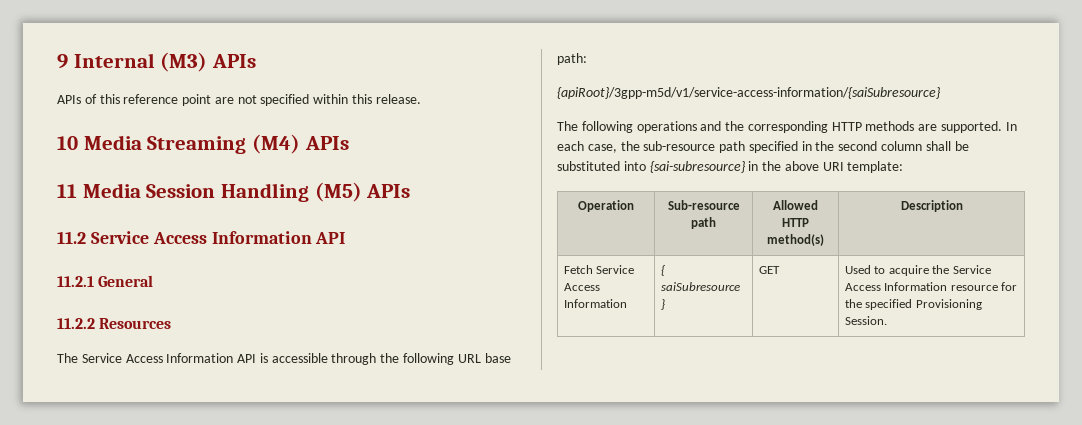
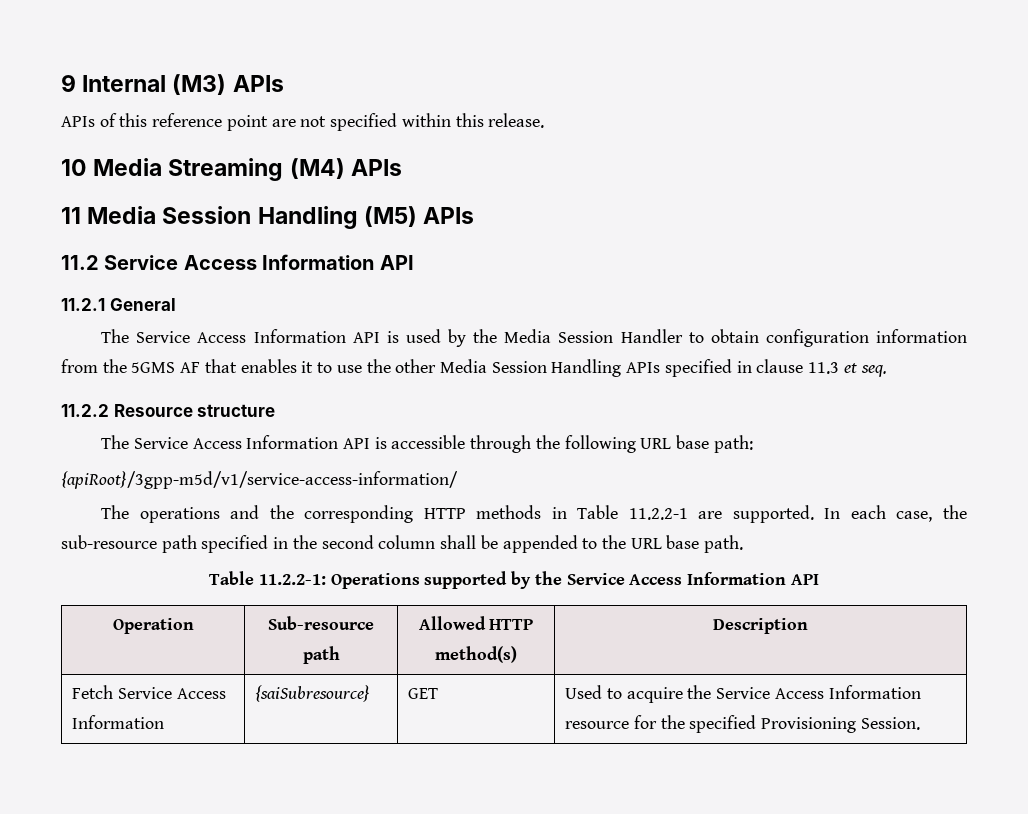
+ The Service Access Information API is used by the Media Session Handler to obtain configuration information from the 5GMS AF that enables it to use the other Media Session Handling APIs specified in clause 11.3 et seq.
- 11.2.2 Resources
+ 11.2.2 Resource structure
- {apiRoot}/3gpp-m5d/v1/service-access-information/{saiSubresource}
- The following operations and the corresponding HTTP methods are supported.
+ {apiRoot}/3gpp-m5d/v1/service-access-information/
+ The operations and the corresponding HTTP methods in Table 11.2.2-1 are supported.
- In each case, the sub-resource path specified in the second column shall be substituted into {sai-subresource} in the above URI template:
+ In each case, the sub-resource path specified in the second column shall be appended to the URL base path.
+ Table 11.2.2-1: Operations supported by the Service Access Information API
- Fetch Service Access Information | { saiSubresource } | GET | Used to acquire the Service Access Information resource for the specified Provisioning Session.
+ Fetch Service Access Information | {saiSubresource} | GET | Used to acquire the Service Access Information resource for the specified Provisioning Session.

